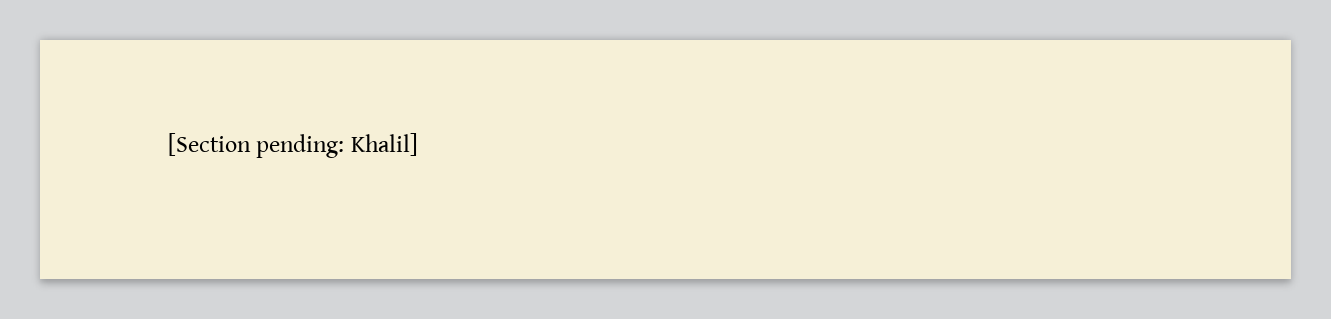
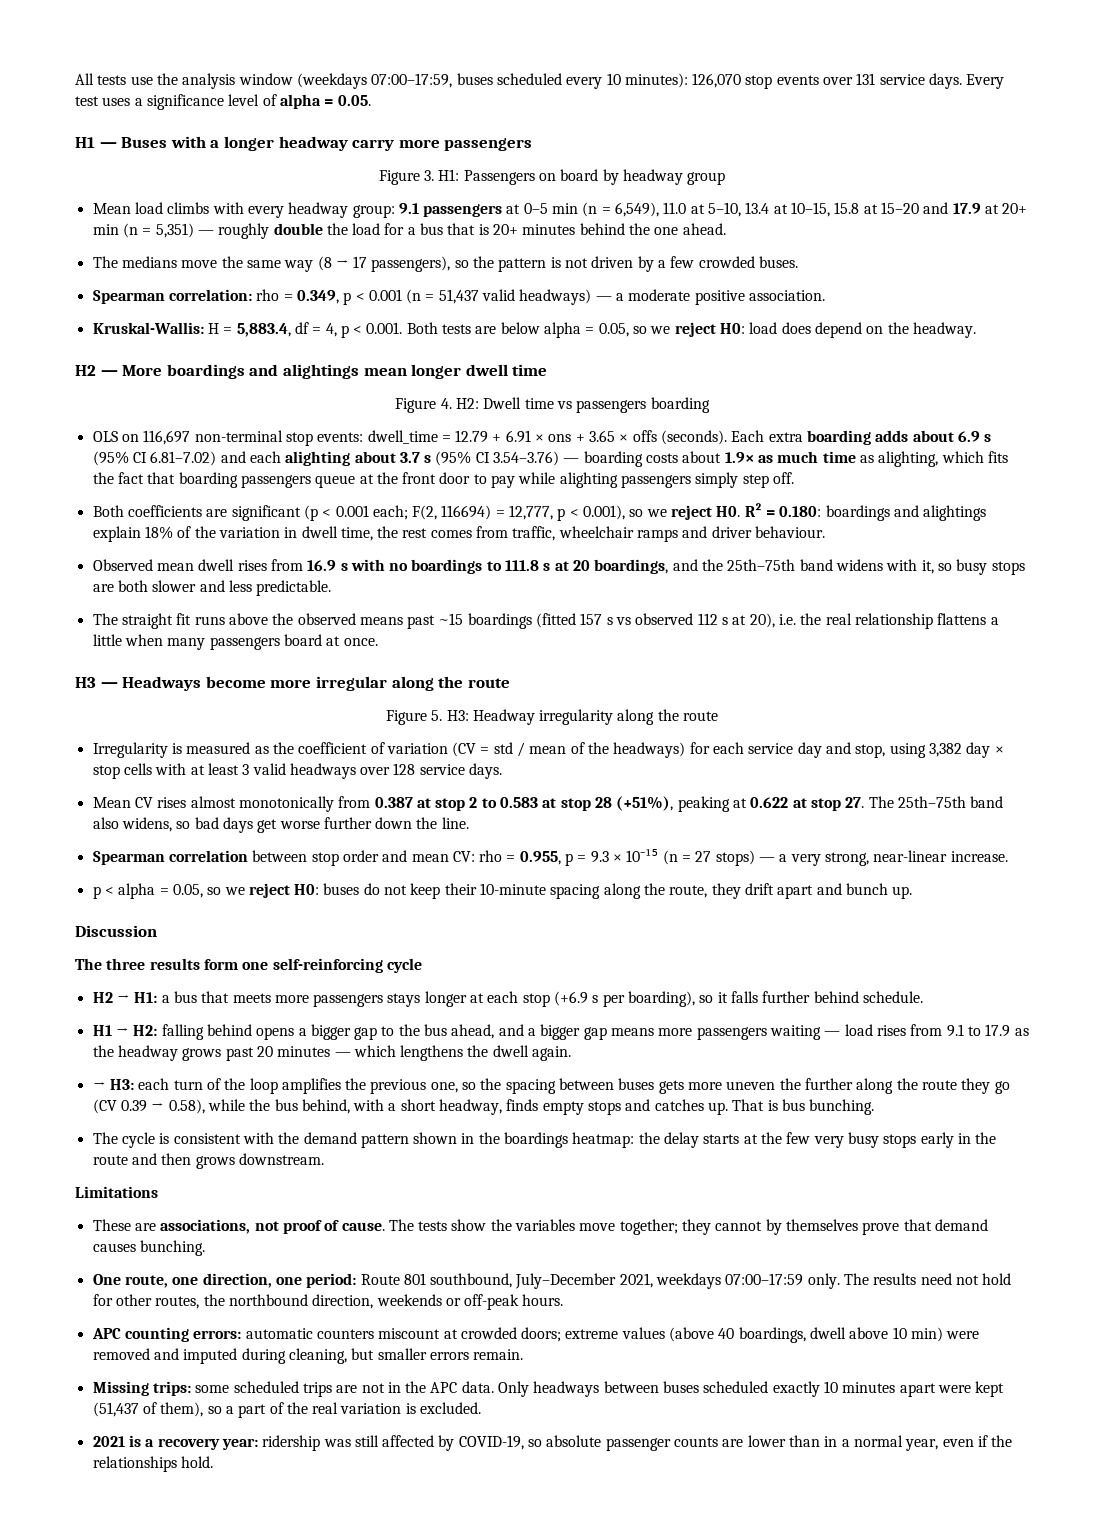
- [Section pending: Khalil]
+ All tests use the analysis window (weekdays 07:00–17:59, buses scheduled every 10 minutes): 126,070 stop events over 131 service days. Every test uses a significance level of alpha = 0.05.
+ H1 — Buses with a longer headway carry more passengers
+ Figure 3. H1: Passengers on board by headway group
+ Mean load climbs with every headway group: 9.1 passengers at 0–5 min (n = 6,549), 11.0 at 5–10, 13.4 at 10–15, 15.8 at 15–20 and 17.9 at 20+ min (n = 5,351) — roughly double the load for a bus that is 20+ minutes behind the one ahead.
+ The medians move the same way (8 → 17 passengers), so the pattern is not driven by a few crowded buses.
+ Spearman correlation: rho = 0.349, p < 0.001 (n = 51,437 valid headways) — a moderate positive association.
+ Kruskal-Wallis: H = 5,883.4, df = 4, p < 0.001. Both tests are below alpha = 0.05, so we reject H0: load does depend on the headway.
+ H2 — More boardings and alightings mean longer dwell time
+ Figure 4. H2: Dwell time vs passengers boarding
+ OLS on 116,697 non-terminal stop events: dwell_time = 12.79 + 6.91 × ons + 3.65 × offs (seconds). Each extra boarding adds about 6.9 s (95% CI 6.81–7.02) and each alighting about 3.7 s (95% CI 3.54–3.76) — boarding costs about 1.9× as much time as alighting, which fits the fact that boarding passengers queue at the front door to pay while alighting passengers simply step off.
+ Both coefficients are significant (p < 0.001 each; F(2, 116694) = 12,777, p < 0.001), so we reject H0. R² = 0.180: boardings and alightings explain 18% of the variation in dwell time, the rest comes from traffic, wheelchair ramps and driver behaviour.
+ Observed mean dwell rises from 16.9 s with no boardings to 111.8 s at 20 boardings, and the 25th–75th band widens with it, so busy stops are both slower and less predictable.
+ The straight fit runs above the observed means past ~15 boardings (fitted 157 s vs observed 112 s at 20), i.e. the real relationship flattens a little when many passengers board at once.
+ H3 — Headways become more irregular along the route
+ Figure 5. H3: Headway irregularity along the route
+ Irregularity is measured as the coefficient of variation (CV = std / mean of the headways) for each service day and stop, using 3,382 day × stop cells with at least 3 valid headways over 128 service days.
+ Mean CV rises almost monotonically from 0.387 at stop 2 to 0.583 at stop 28 (+51%), peaking at 0.622 at stop 27. The 25th–75th band also widens, so bad days get worse further down the line.
+ Spearman correlation between stop order and mean CV: rho = 0.955, p = 9.3 × 10⁻¹⁵ (n = 27 stops) — a very strong, near-linear increase.
+ p < alpha = 0.05, so we reject H0: buses do not keep their 10-minute spacing along the route, they drift apart and bunch up.
+ Discussion
+ The three results form one self-reinforcing cycle
+ H2 → H1: a bus that meets more passengers stays longer at each stop (+6.9 s per boarding), so it falls further behind schedule.
+ H1 → H2: falling behind opens a bigger gap to the bus ahead, and a bigger gap means more passengers waiting — load rises from 9.1 to 17.9 as the headway grows past 20 minutes — which lengthens the dwell again.
+ → H3: each turn of the loop amplifies the previous one, so the spacing between buses gets more uneven the further along the route they go (CV 0.39 → 0.58), while the bus behind, with a short headway, finds empty stops and catches up. That is bus bunching.
+ The cycle is consistent with the demand pattern shown in the boardings heatmap: the delay starts at the few very busy stops early in the route and then grows downstream.
+ Limitations
+ These are associations, not proof of cause. The tests show the variables move together; they cannot by themselves prove that demand causes bunching.
+ One route, one direction, one period: Route 801 southbound, July–December 2021, weekdays 07:00–17:59 only. The results need not hold for other routes, the northbound direction, weekends or off-peak hours.
+ APC counting errors: automatic counters miscount at crowded doors; extreme values (above 40 boardings, dwell above 10 min) were removed and imputed during cleaning, but smaller errors remain.
+ Missing trips: some scheduled trips are not in the APC data. Only headways between buses scheduled exactly 10 minutes apart were kept (51,437 of them), so a part of the real variation is excluded.
+ 2021 is a recovery year: ridership was still affected by COVID-19, so absolute passenger counts are lower than in a normal year, even if the relationships hold.

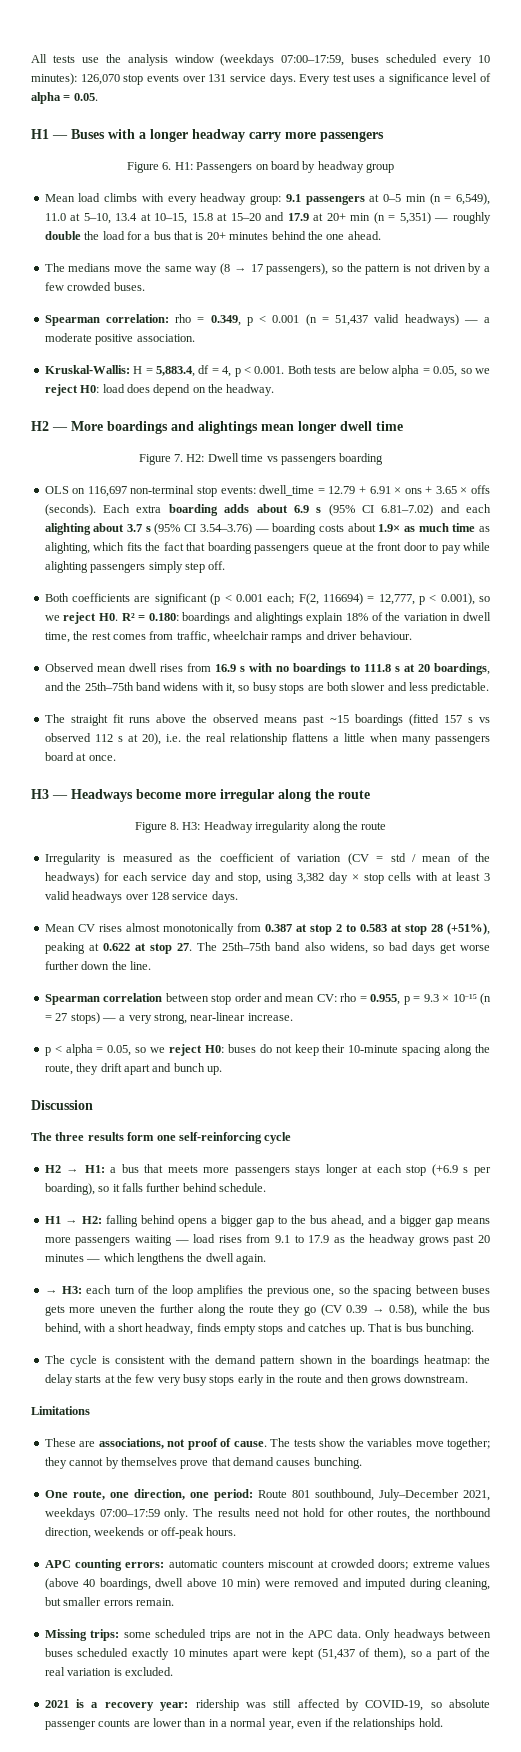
- Figure 3. H1: Passengers on board by headway group
+ Figure 6. H1: Passengers on board by headway group
- Figure 4. H2: Dwell time vs passengers boarding
+ Figure 7. H2: Dwell time vs passengers boarding
- Figure 5. H3: Headway irregularity along the route
+ Figure 8. H3: Headway irregularity along the route

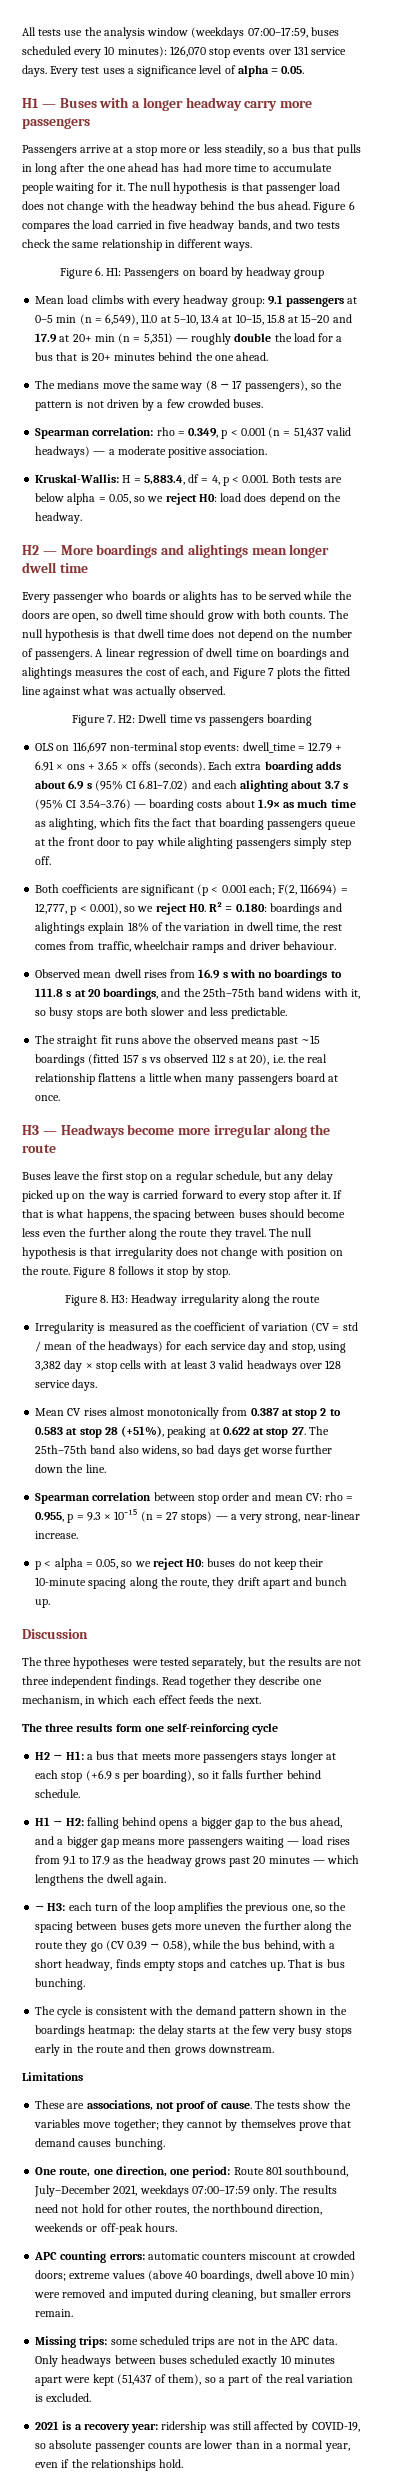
+ Passengers arrive at a stop more or less steadily, so a bus that pulls in long after the one ahead has had more time to accumulate people waiting for it. The null hypothesis is that passenger load does not change with the headway behind the bus ahead. Figure 6 compares the load carried in five headway bands, and two tests check the same relationship in different ways.
+ Every passenger who boards or alights has to be served while the doors are open, so dwell time should grow with both counts. The null hypothesis is that dwell time does not depend on the number of passengers. A linear regression of dwell time on boardings and alightings measures the cost of each, and Figure 7 plots the fitted line against what was actually observed.
+ Buses leave the first stop on a regular schedule, but any delay picked up on the way is carried forward to every stop after it. If that is what happens, the spacing between buses should become less even the further along the route they travel. The null hypothesis is that irregularity does not change with position on the route. Figure 8 follows it stop by stop.
+ The three hypotheses were tested separately, but the results are not three independent findings. Read together they describe one mechanism, in which each effect feeds the next.

